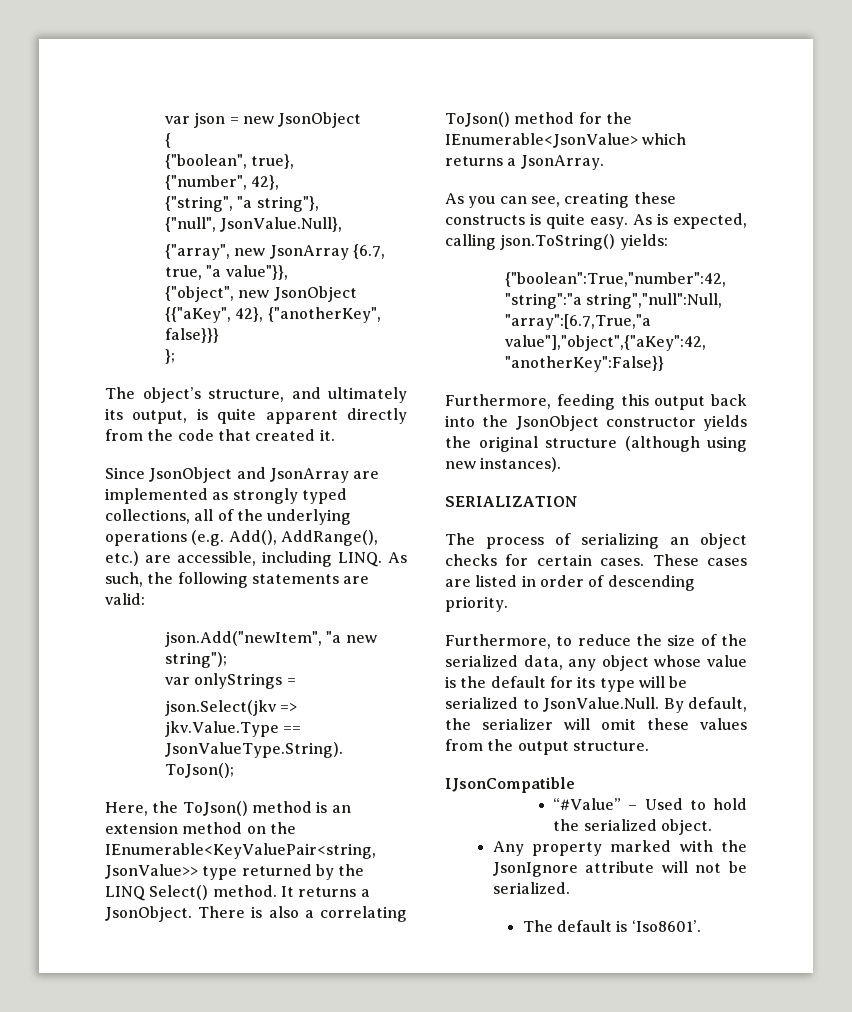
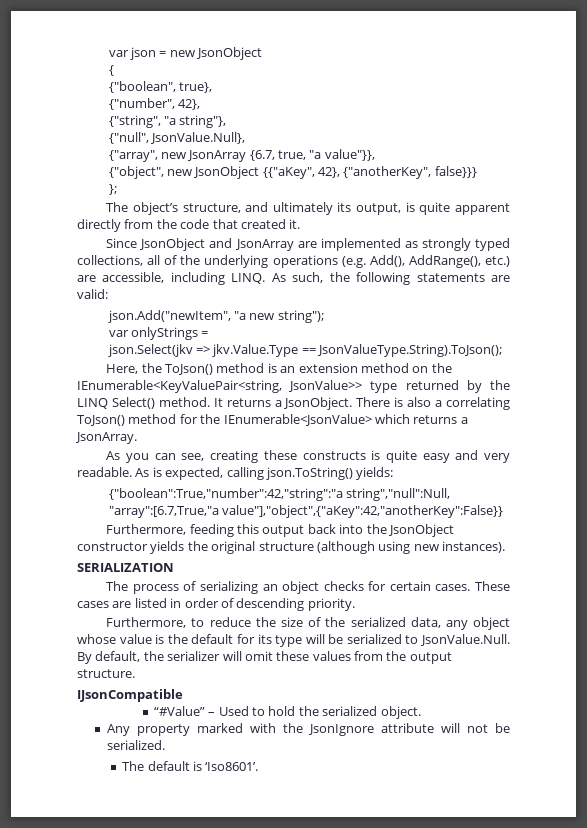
- As you can see, creating these constructs is quite easy.
+ As you can see, creating these constructs is quite easy and very readable.

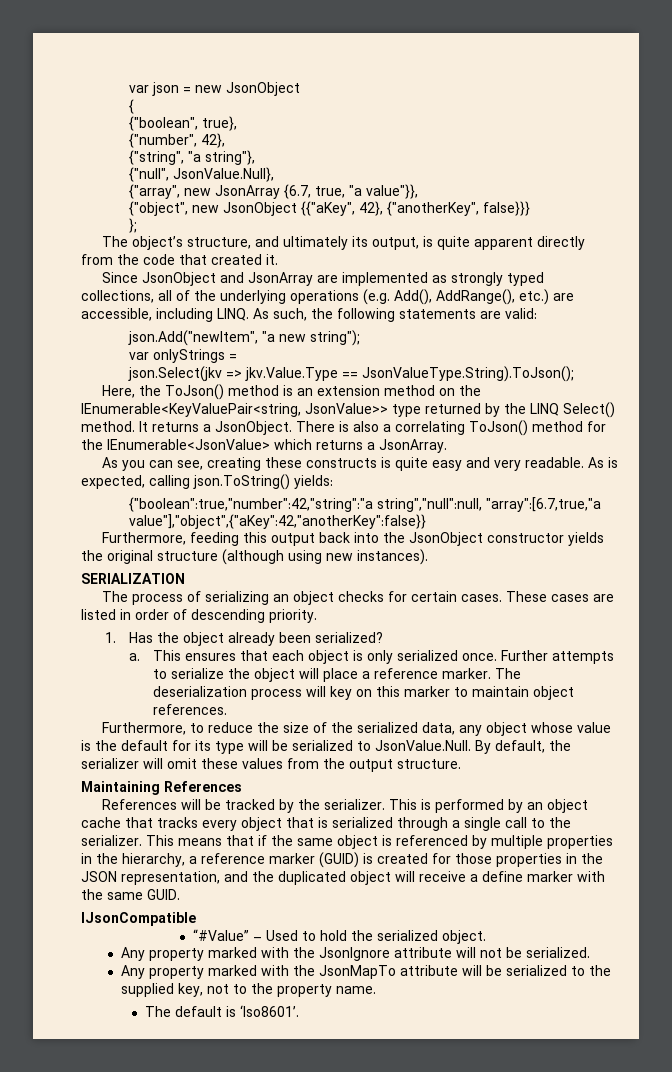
- {"boolean":True,"number":42,"string":"a string","null":Null, "array":[6.7,True,"a value"],"object",{"aKey":42,"anotherKey":False}}
+ {"boolean":true,"number":42,"string":"a string","null":null, "array":[6.7,true,"a value"],"object",{"aKey":42,"anotherKey":false}}
+ 1. Has the object already been serialized?
+ a. This ensures that each object is only serialized once. Further attempts to serialize the object will place a reference marker. The deserialization process will key on this marker to maintain object references.
+ Maintaining References
+ References will be tracked by the serializer. This is performed by an object cache that tracks every object that is serialized through a single call to the serializer. This means that if the same object is referenced by multiple properties in the hierarchy, a reference marker (GUID) is created for those properties in the JSON representation, and the duplicated object will receive a define marker with the same GUID.
+ Any property marked with the JsonMapTo attribute will be serialized to the supplied key, not to the property name.

